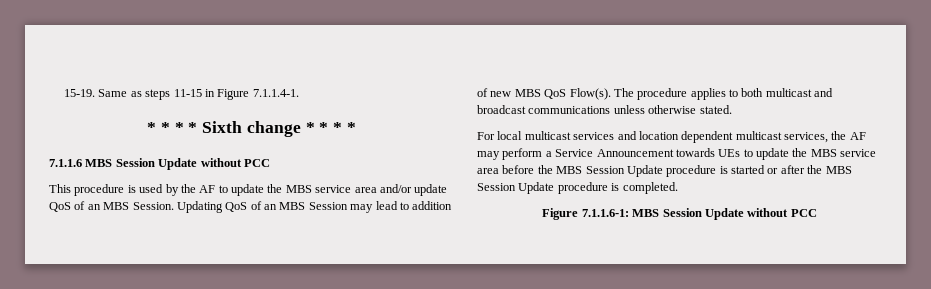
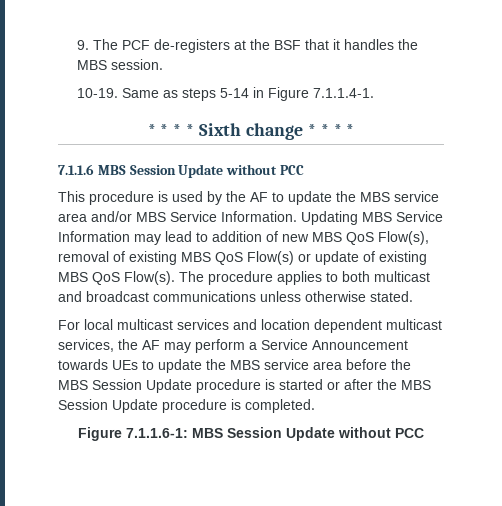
- 15-19.
+ 9. The PCF de-registers at the BSF that it handles the MBS session.
+ 10-19.
- Same as steps 11-15 in Figure 7.1.1.4-1.
+ Same as steps 5-14 in Figure 7.1.1.4-1.
- This procedure is used by the AF to update the MBS service area and/or update QoS of an MBS Session. Updating QoS of an MBS Session may lead to addition of new MBS QoS Flow(s).
+ This procedure is used by the AF to update the MBS service area and/or MBS Service Information. Updating MBS Service Information may lead to addition of new MBS QoS Flow(s), removal of existing MBS QoS Flow(s) or update of existing MBS QoS Flow(s).

